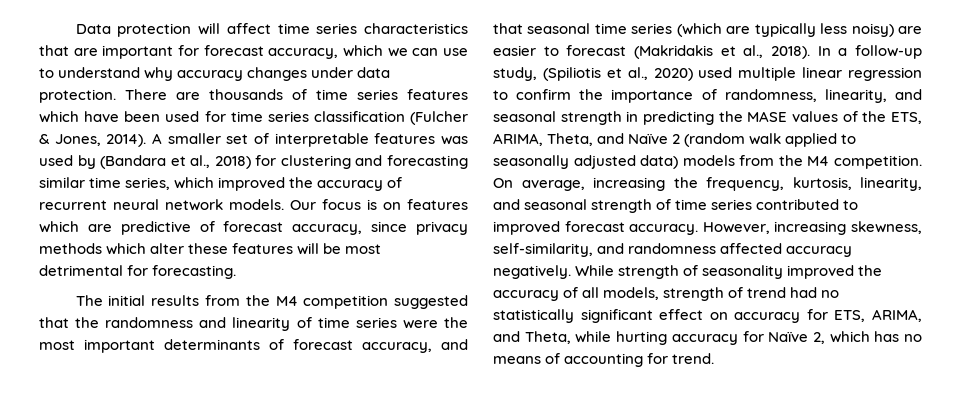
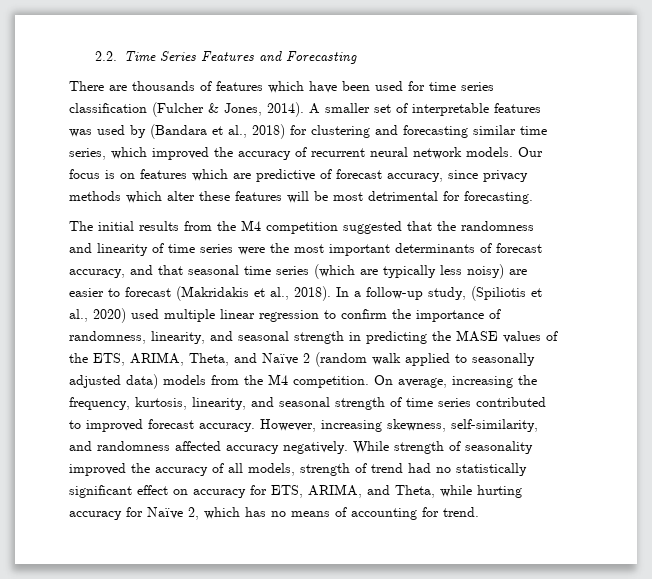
- Data protection will affect time series characteristics that are important for forecast accuracy, which we can use to understand why accuracy changes under data protection. There are thousands of time series features which have been used for time series classification (Fulcher & Jones, 2014).
+ 2.2. Time Series Features and Forecasting
+ There are thousands of features which have been used for time series classification (Fulcher & Jones, 2014).

